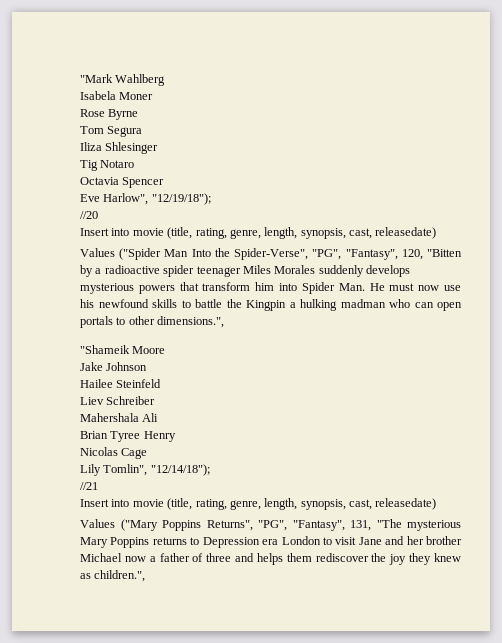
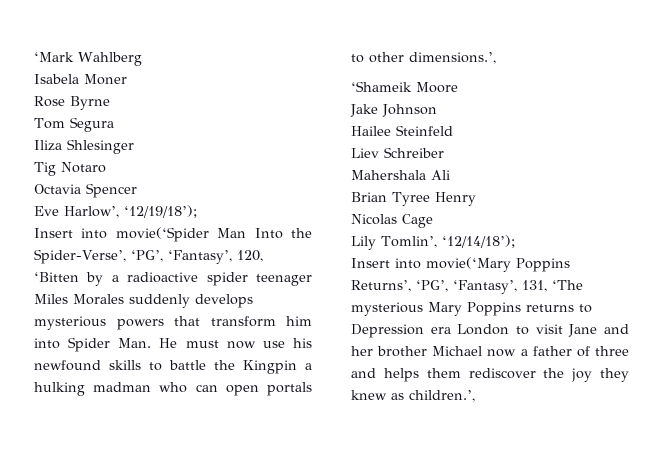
- "Mark Wahlberg
+ ‘Mark Wahlberg
- Eve Harlow", "12/19/18");
- //20
- Insert into movie (title, rating, genre, length, synopsis, cast, releasedate)
- Values ("Spider Man Into the Spider-Verse", "PG", "Fantasy", 120, "Bitten by a radioactive spider teenager Miles Morales suddenly develops mysterious powers that transform him into Spider Man. He must now use his newfound skills to battle the Kingpin a hulking madman who can open portals to other dimensions.",
- "Shameik Moore
+ Eve Harlow’, ‘12/19/18’);
+ Insert into movie(‘Spider Man Into the Spider-Verse’, ‘PG’, ‘Fantasy’, 120, ‘Bitten by a radioactive spider teenager Miles Morales suddenly develops mysterious powers that transform him into Spider Man. He must now use his newfound skills to battle the Kingpin a hulking madman who can open portals to other dimensions.’,
+ ‘Shameik Moore
- Lily Tomlin", "12/14/18");
- //21
- Insert into movie (title, rating, genre, length, synopsis, cast, releasedate)
- Values ("Mary Poppins Returns", "PG", "Fantasy", 131, "The mysterious Mary Poppins returns to Depression era London to visit Jane and her brother Michael now a father of three and helps them rediscover the joy they knew as children.",
+ Lily Tomlin’, ‘12/14/18’);
+ Insert into movie(‘Mary Poppins Returns’, ‘PG’, ‘Fantasy’, 131, ‘The mysterious Mary Poppins returns to Depression era London to visit Jane and her brother Michael now a father of three and helps them rediscover the joy they knew as children.’,

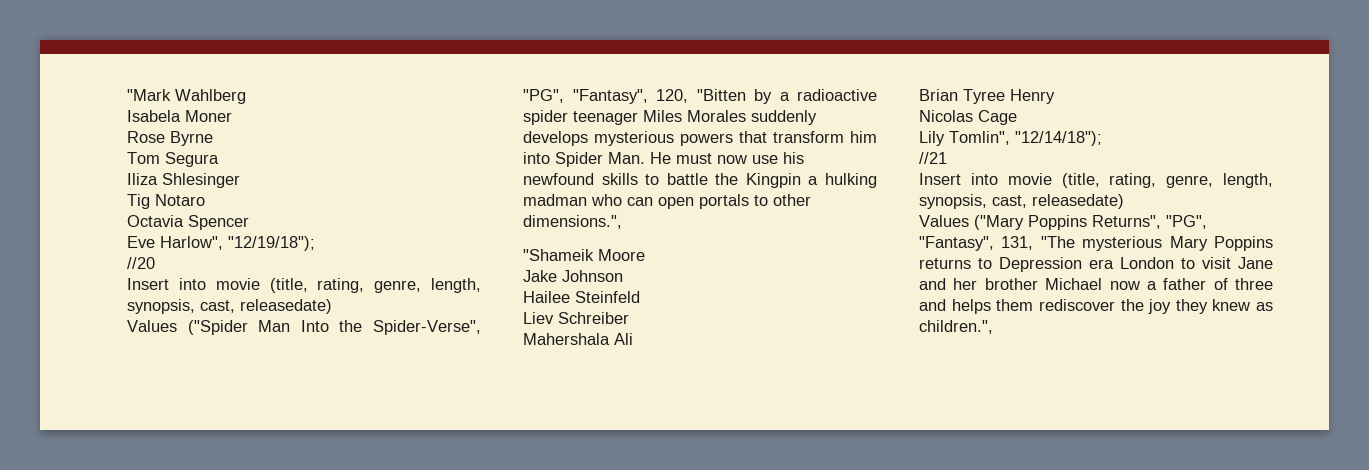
- ‘Mark Wahlberg
+ "Mark Wahlberg
- Eve Harlow’, ‘12/19/18’);
- Insert into movie(‘Spider Man Into the Spider-Verse’, ‘PG’, ‘Fantasy’, 120, ‘Bitten by a radioactive spider teenager Miles Morales suddenly develops mysterious powers that transform him into Spider Man. He must now use his newfound skills to battle the Kingpin a hulking madman who can open portals to other dimensions.’,
- ‘Shameik Moore
+ Eve Harlow", "12/19/18");
+ //20
+ Insert into movie (title, rating, genre, length, synopsis, cast, releasedate)
+ Values ("Spider Man Into the Spider-Verse", "PG", "Fantasy", 120, "Bitten by a radioactive spider teenager Miles Morales suddenly develops mysterious powers that transform him into Spider Man. He must now use his newfound skills to battle the Kingpin a hulking madman who can open portals to other dimensions.",
+ "Shameik Moore
- Lily Tomlin’, ‘12/14/18’);
- Insert into movie(‘Mary Poppins Returns’, ‘PG’, ‘Fantasy’, 131, ‘The mysterious Mary Poppins returns to Depression era London to visit Jane and her brother Michael now a father of three and helps them rediscover the joy they knew as children.’,
+ Lily Tomlin", "12/14/18");
+ //21
+ Insert into movie (title, rating, genre, length, synopsis, cast, releasedate)
+ Values ("Mary Poppins Returns", "PG", "Fantasy", 131, "The mysterious Mary Poppins returns to Depression era London to visit Jane and her brother Michael now a father of three and helps them rediscover the joy they knew as children.",

